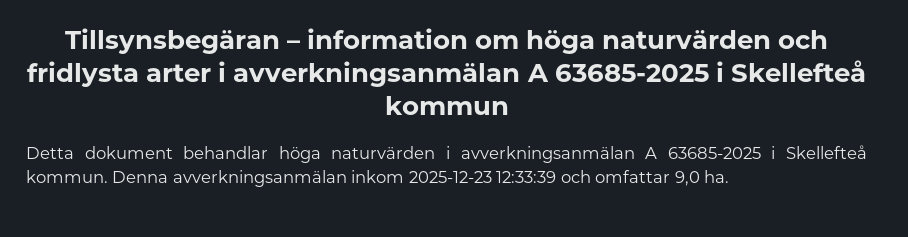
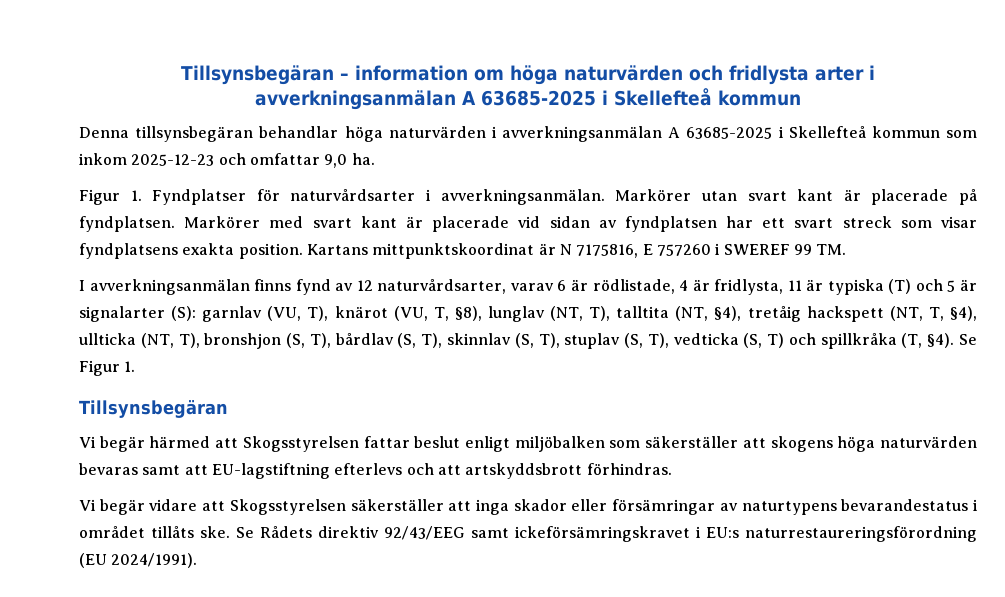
- Detta dokument behandlar höga naturvärden i avverkningsanmälan A 63685-2025 i Skellefteå kommun. Denna avverkningsanmälan inkom 2025-12-23 12:33:39 och omfattar 9,0 ha.
+ Denna tillsynsbegäran behandlar höga naturvärden i avverkningsanmälan A 63685-2025 i Skellefteå kommun som inkom 2025-12-23 och omfattar 9,0 ha.
+ Figur 1. Fyndplatser för naturvårdsarter i avverkningsanmälan. Markörer utan svart kant är placerade på fyndplatsen. Markörer med svart kant är placerade vid sidan av fyndplatsen har ett svart streck som visar fyndplatsens exakta position. Kartans mittpunktskoordinat är N 7175816, E 757260 i SWEREF 99 TM.
+ I avverkningsanmälan finns fynd av 12 naturvårdsarter, varav 6 är rödlistade, 4 är fridlysta, 11 är typiska (T) och 5 är signalarter (S): garnlav (VU, T), knärot (VU, T, §8), lunglav (NT, T), talltita (NT, §4), tretåig hackspett (NT, T, §4), ullticka (NT, T), bronshjon (S, T), bårdlav (S, T), skinnlav (S, T), stuplav (S, T), vedticka (S, T) och spillkråka (T, §4). Se Figur 1.
+ Tillsynsbegäran
+ Vi begär härmed att Skogsstyrelsen fattar beslut enligt miljöbalken som säkerställer att skogens höga naturvärden bevaras samt att EU-lagstiftning efterlevs och att artskyddsbrott förhindras.
+ Vi begär vidare att Skogsstyrelsen säkerställer att inga skador eller försämringar av naturtypens bevarandestatus i området tillåts ske. Se Rådets direktiv 92/43/EEG samt ickeförsämringskravet i EU:s naturrestaureringsförordning (EU 2024/1991).

